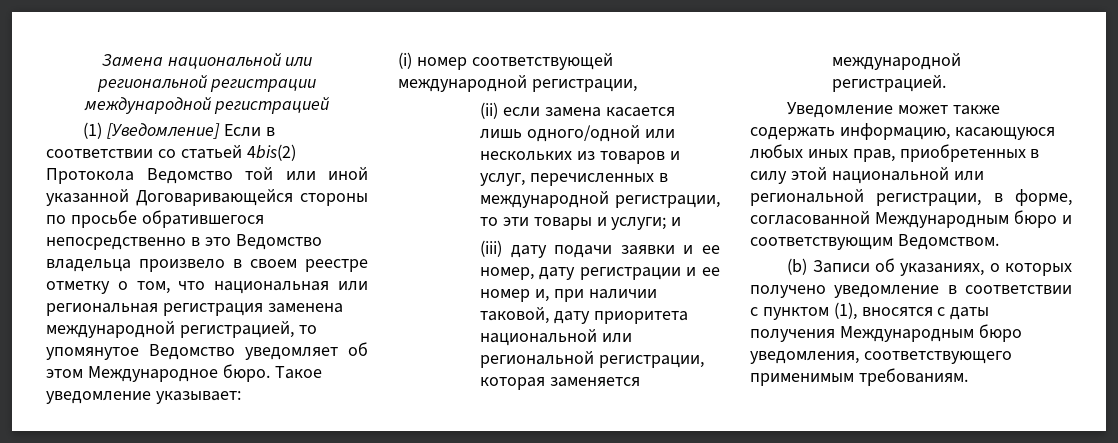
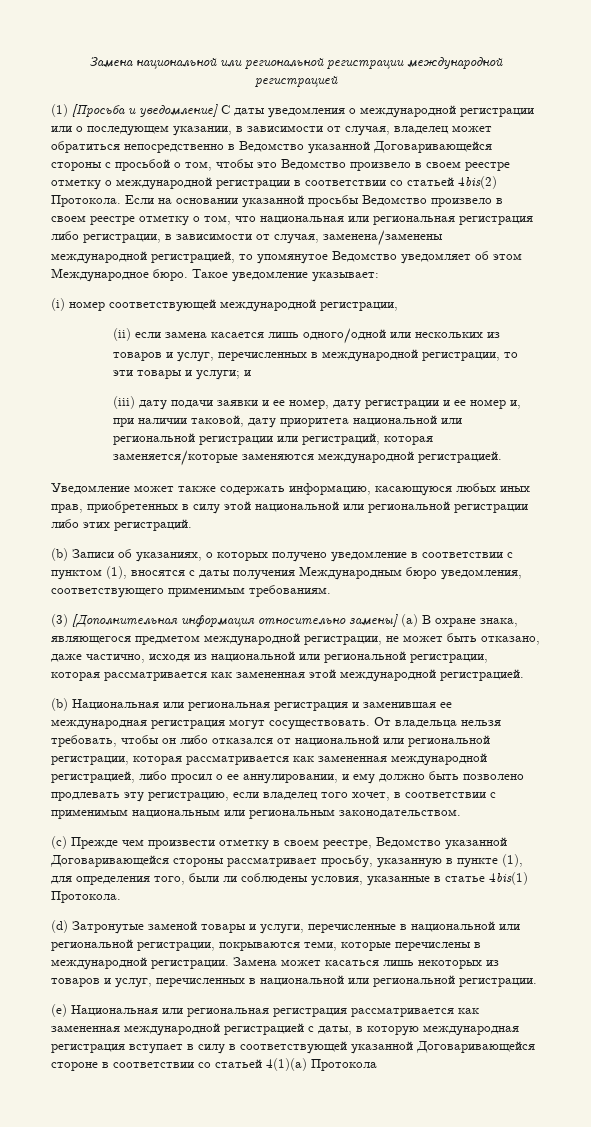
- (1) [Уведомление] Если в соответствии со статьей 4bis(2) Протокола Ведомство той или иной указанной Договаривающейся стороны по просьбе обратившегося непосредственно в это Ведомство владельца произвело в своем реестре отметку о том, что национальная или региональная регистрация заменена международной регистрацией, то упомянутое Ведомство уведомляет об этом Международное бюро.
+ (1) [Просьба и уведомление] С даты уведомления о международной регистрации или о последующем указании, в зависимости от случая, владелец может обратиться непосредственно в Ведомство указанной Договаривающейся стороны с просьбой о том, чтобы это Ведомство произвело в своем реестре отметку о международной регистрации в соответствии со статьей 4bis(2) Протокола. Если на основании указанной просьбы Ведомство произвело в своем реестре отметку о том, что национальная или региональная регистрация либо регистрации, в зависимости от случая, заменена/заменены международной регистрацией, то упомянутое Ведомство уведомляет об этом Международное бюро.
- (iii) дату подачи заявки и ее номер, дату регистрации и ее номер и, при наличии таковой, дату приоритета национальной или региональной регистрации, которая заменяется международной регистрацией.
+ (iii) дату подачи заявки и ее номер, дату регистрации и ее номер и, при наличии таковой, дату приоритета национальной или региональной регистрации или регистраций, которая заменяется/которые заменяются международной регистрацией.
- Уведомление может также содержать информацию, касающуюся любых иных прав, приобретенных в силу этой национальной или региональной регистрации, в форме, согласованной Международным бюро и соответствующим Ведомством.
+ Уведомление может также содержать информацию, касающуюся любых иных прав, приобретенных в силу этой национальной или региональной регистрации либо этих регистраций.
+ (3) [Дополнительная информация относительно замены] (а) В охране знака, являющегося предметом международной регистрации, не может быть отказано, даже частично, исходя из национальной или региональной регистрации, которая рассматривается как замененная этой международной регистрацией.
+ (b) Национальная или региональная регистрация и заменившая ее международная регистрация могут сосуществовать. От владельца нельзя требовать, чтобы он либо отказался от национальной или региональной регистрации, которая рассматривается как замененная международной регистрацией, либо просил о ее аннулировании, и ему должно быть позволено продлевать эту регистрацию, если владелец того хочет, в соответствии с применимым национальным или региональным законодательством.
+ (c) Прежде чем произвести отметку в своем реестре, Ведомство указанной Договаривающейся стороны рассматривает просьбу, указанную в пункте (1), для определения того, были ли соблюдены условия, указанные в статье 4bis(1) Протокола.
+ (d) Затронутые заменой товары и услуги, перечисленные в национальной или региональной регистрации, покрываются теми, которые перечислены в международной регистрации. Замена может касаться лишь некоторых из товаров и услуг, перечисленных в национальной или региональной регистрации.
+ (e) Национальная или региональная регистрация рассматривается как замененная международной регистрацией с даты, в которую международная регистрация вступает в силу в соответствующей указанной Договаривающейся стороне в соответствии со статьей 4(1)(a) Протокола

